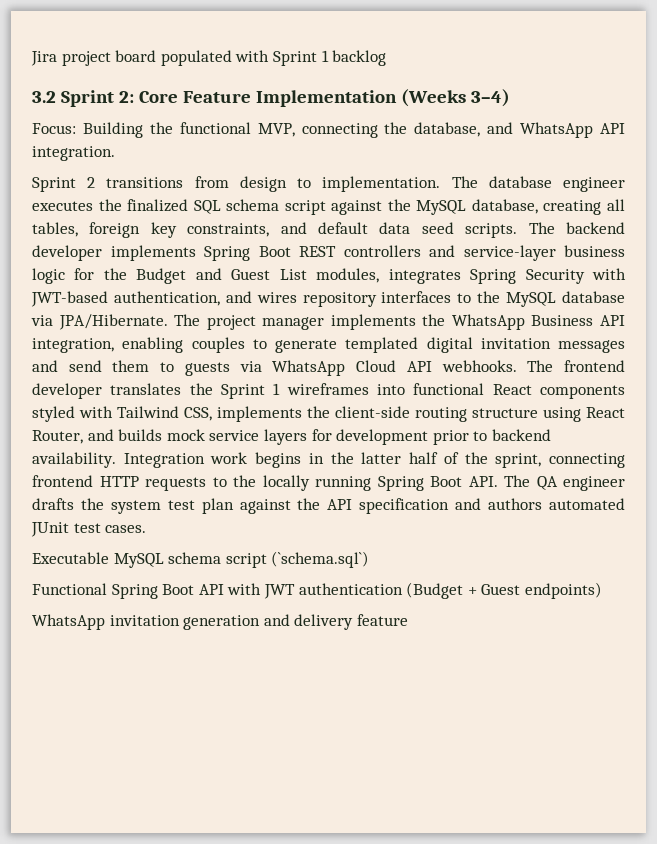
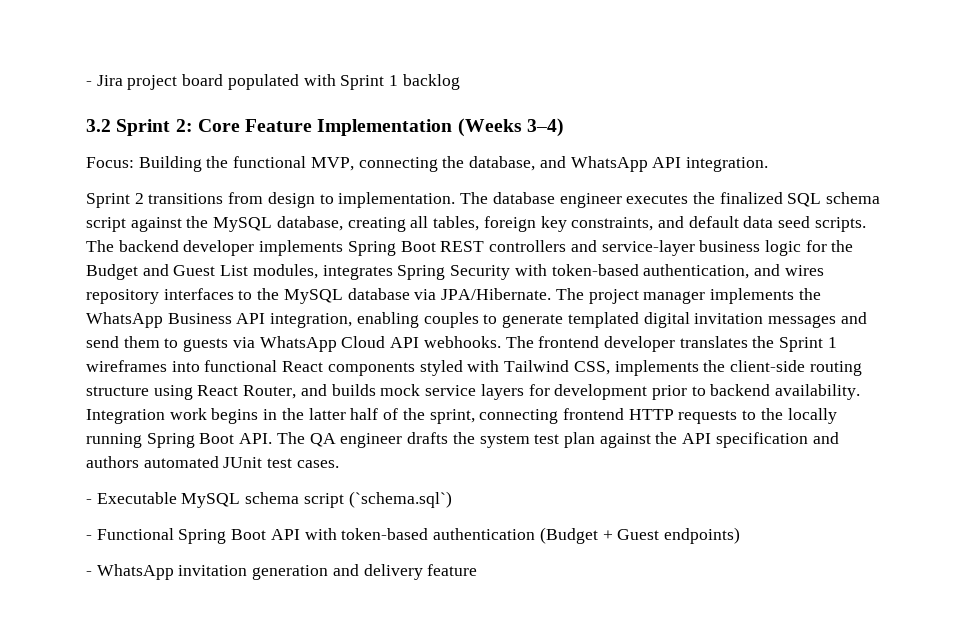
- Jira project board populated with Sprint 1 backlog
+ - Jira project board populated with Sprint 1 backlog
- The backend developer implements Spring Boot REST controllers and service-layer business logic for the Budget and Guest List modules, integrates Spring Security with JWT-based authentication, and wires repository interfaces to the MySQL database via JPA/Hibernate.
+ The backend developer implements Spring Boot REST controllers and service-layer business logic for the Budget and Guest List modules, integrates Spring Security with token-based authentication, and wires repository interfaces to the MySQL database via JPA/Hibernate.
- Executable MySQL schema script (`schema.sql`)
+ - Executable MySQL schema script (`schema.sql`)
- Functional Spring Boot API with JWT authentication (Budget + Guest endpoints)
+ - Functional Spring Boot API with token-based authentication (Budget + Guest endpoints)
- WhatsApp invitation generation and delivery feature
+ - WhatsApp invitation generation and delivery feature

